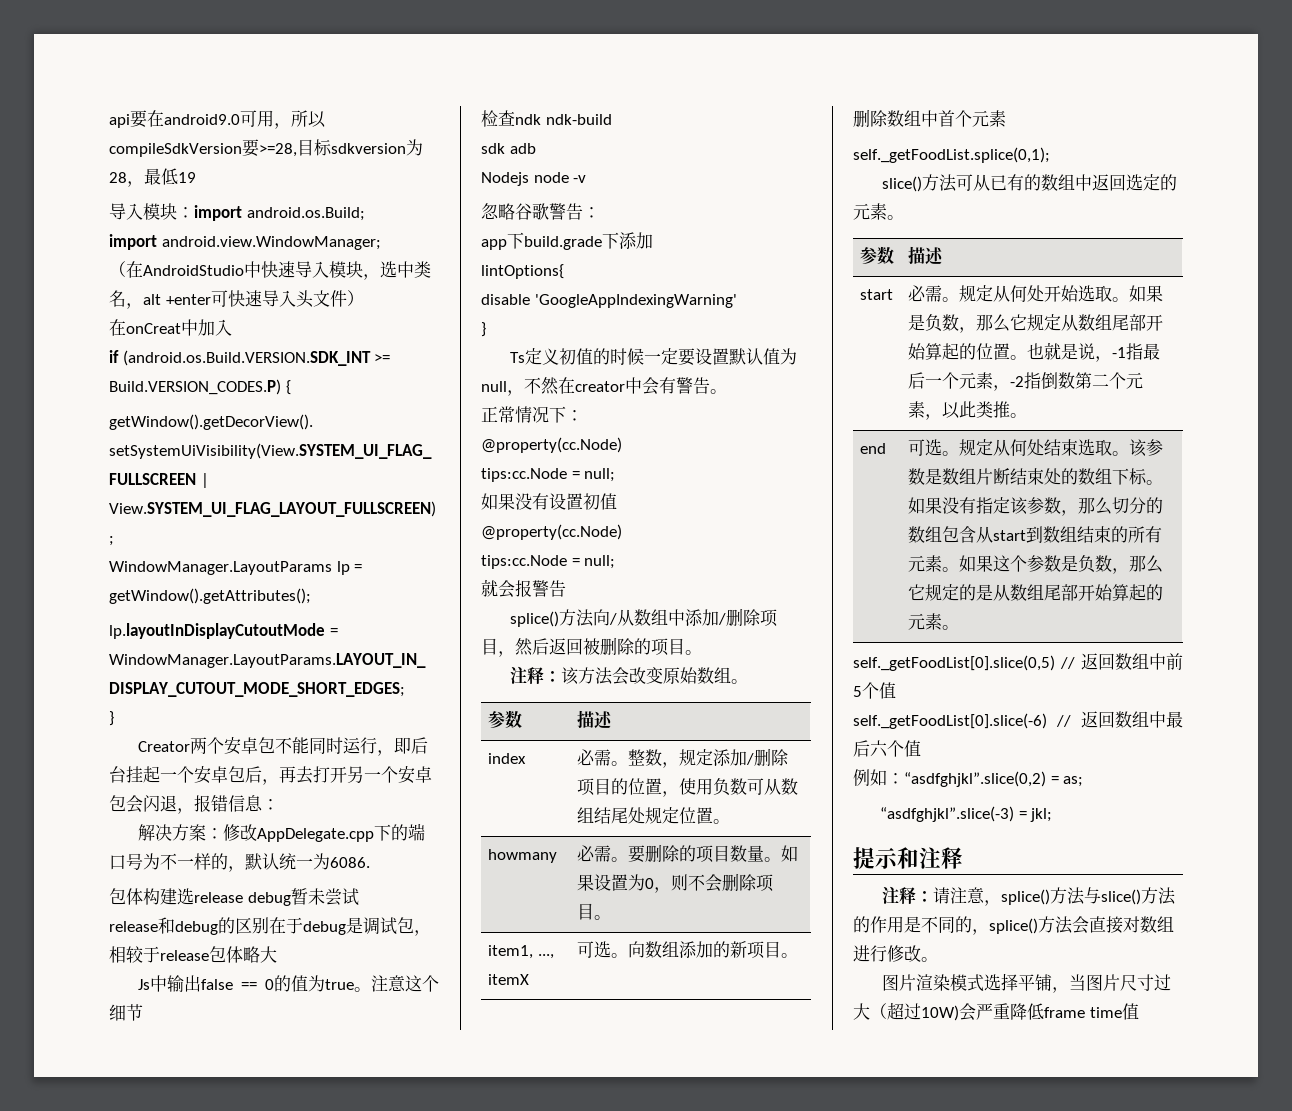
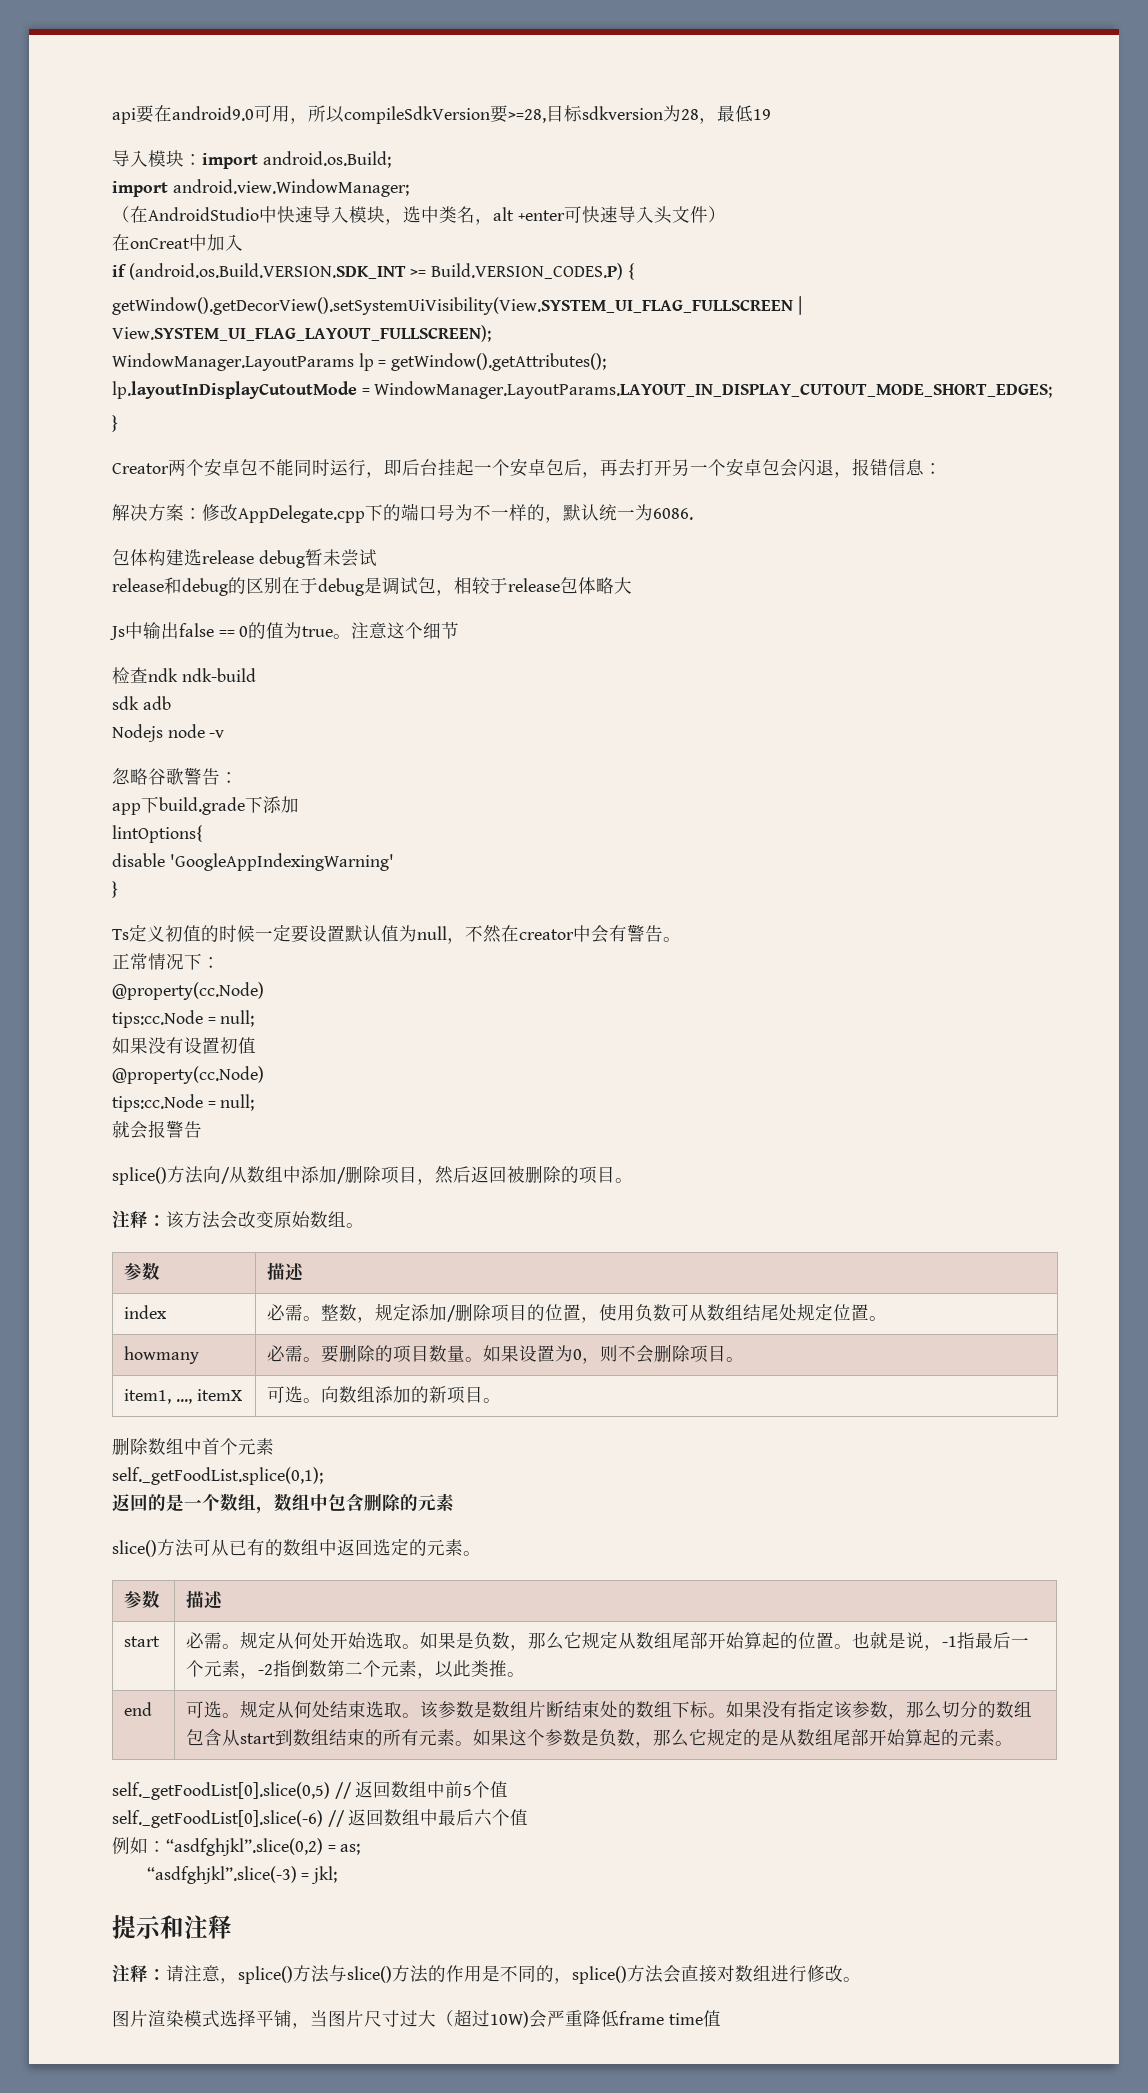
+ 返回的是一个数组，数组中包含删除的元素

